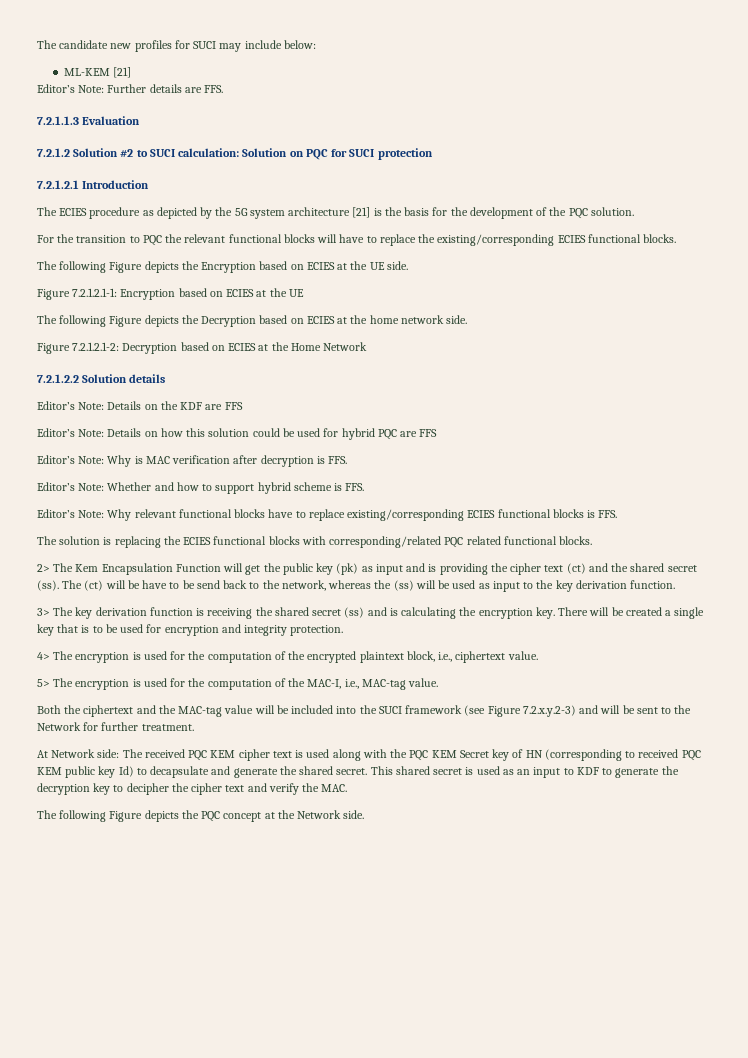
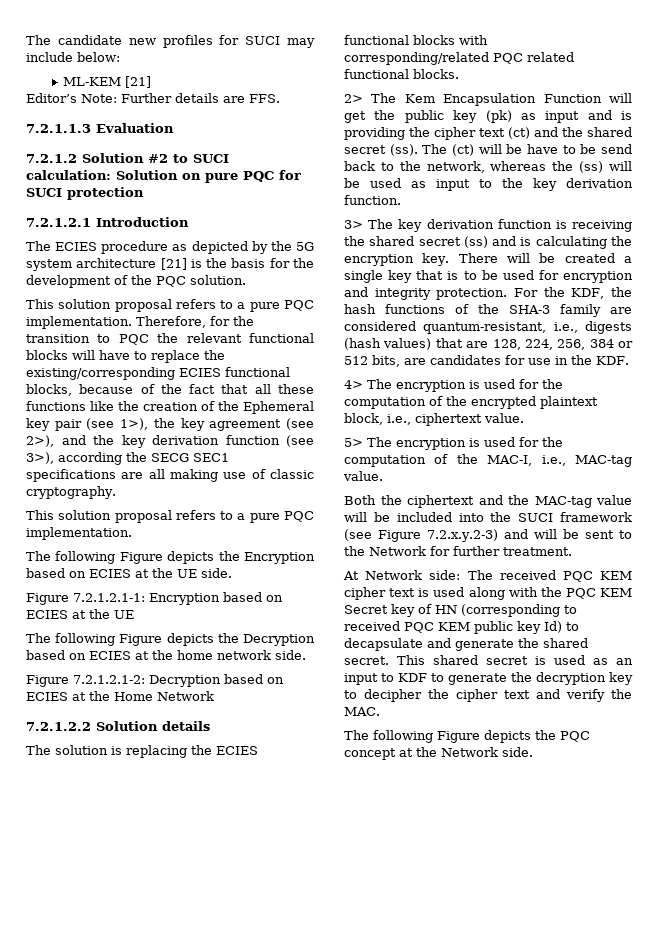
- 7.2.1.2 Solution #2 to SUCI calculation: Solution on PQC for SUCI protection
+ 7.2.1.2 Solution #2 to SUCI calculation: Solution on pure PQC for SUCI protection
- For the transition to PQC the relevant functional blocks will have to replace the existing/corresponding ECIES functional blocks.
+ This solution proposal refers to a pure PQC implementation. Therefore, for the transition to PQC the relevant functional blocks will have to replace the existing/corresponding ECIES functional blocks, because of the fact that all these functions like the creation of the Ephemeral key pair (see 1>), the key agreement (see 2>), and the key derivation function (see 3>), according the SECG SEC1 specifications are all making use of classic cryptography.
+ This solution proposal refers to a pure PQC implementation.
- Editor’s Note: Details on the KDF are FFS
- Editor’s Note: Details on how this solution could be used for hybrid PQC are FFS
- Editor’s Note: Why is MAC verification after decryption is FFS.
- Editor’s Note: Whether and how to support hybrid scheme is FFS.
- Editor’s Note: Why relevant functional blocks have to replace existing/corresponding ECIES functional blocks is FFS.
+ For the KDF, the hash functions of the SHA-3 family are considered quantum-resistant, i.e., digests (hash values) that are 128, 224, 256, 384 or 512 bits, are candidates for use in the KDF.

